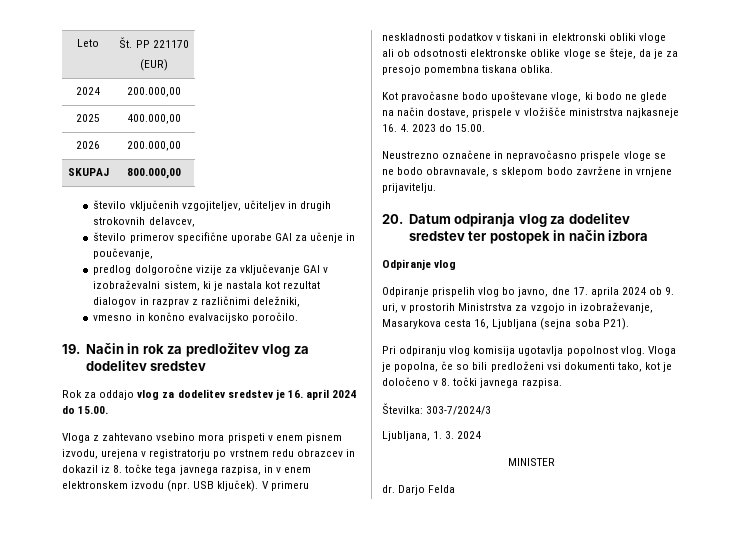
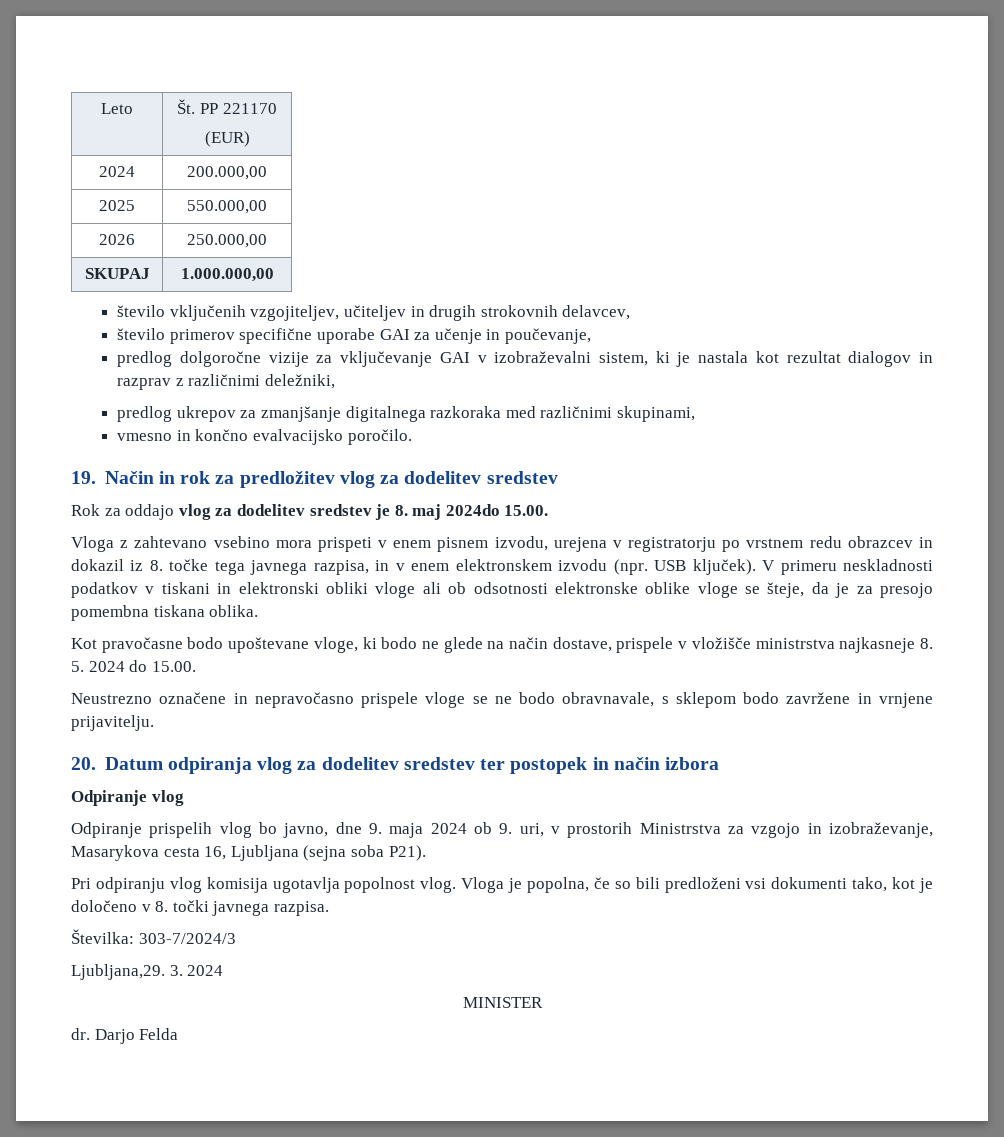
- 2025 | 400.000,00
+ 2025 | 550.000,00
- 2026 | 200.000,00
+ 2026 | 250.000,00
- SKUPAJ | 800.000,00
+ SKUPAJ | 1.000.000,00
+ predlog ukrepov za zmanjšanje digitalnega razkoraka med različnimi skupinami,
- Rok za oddajo vlog za dodelitev sredstev je 16. april 2024 do 15.00.
+ Rok za oddajo vlog za dodelitev sredstev je 8. maj 2024do 15.00.
- Kot pravočasne bodo upoštevane vloge, ki bodo ne glede na način dostave, prispele v vložišče ministrstva najkasneje 16. 4. 2023 do 15.00.
+ Kot pravočasne bodo upoštevane vloge, ki bodo ne glede na način dostave, prispele v vložišče ministrstva najkasneje 8. 5. 2024 do 15.00.
- Odpiranje prispelih vlog bo javno, dne 17. aprila 2024 ob 9. uri, v prostorih Ministrstva za vzgojo in izobraževanje, Masarykova cesta 16, Ljubljana (sejna soba P21).
+ Odpiranje prispelih vlog bo javno, dne 9. maja 2024 ob 9. uri, v prostorih Ministrstva za vzgojo in izobraževanje, Masarykova cesta 16, Ljubljana (sejna soba P21).
- Ljubljana, 1. 3. 2024
+ Ljubljana,29. 3. 2024

